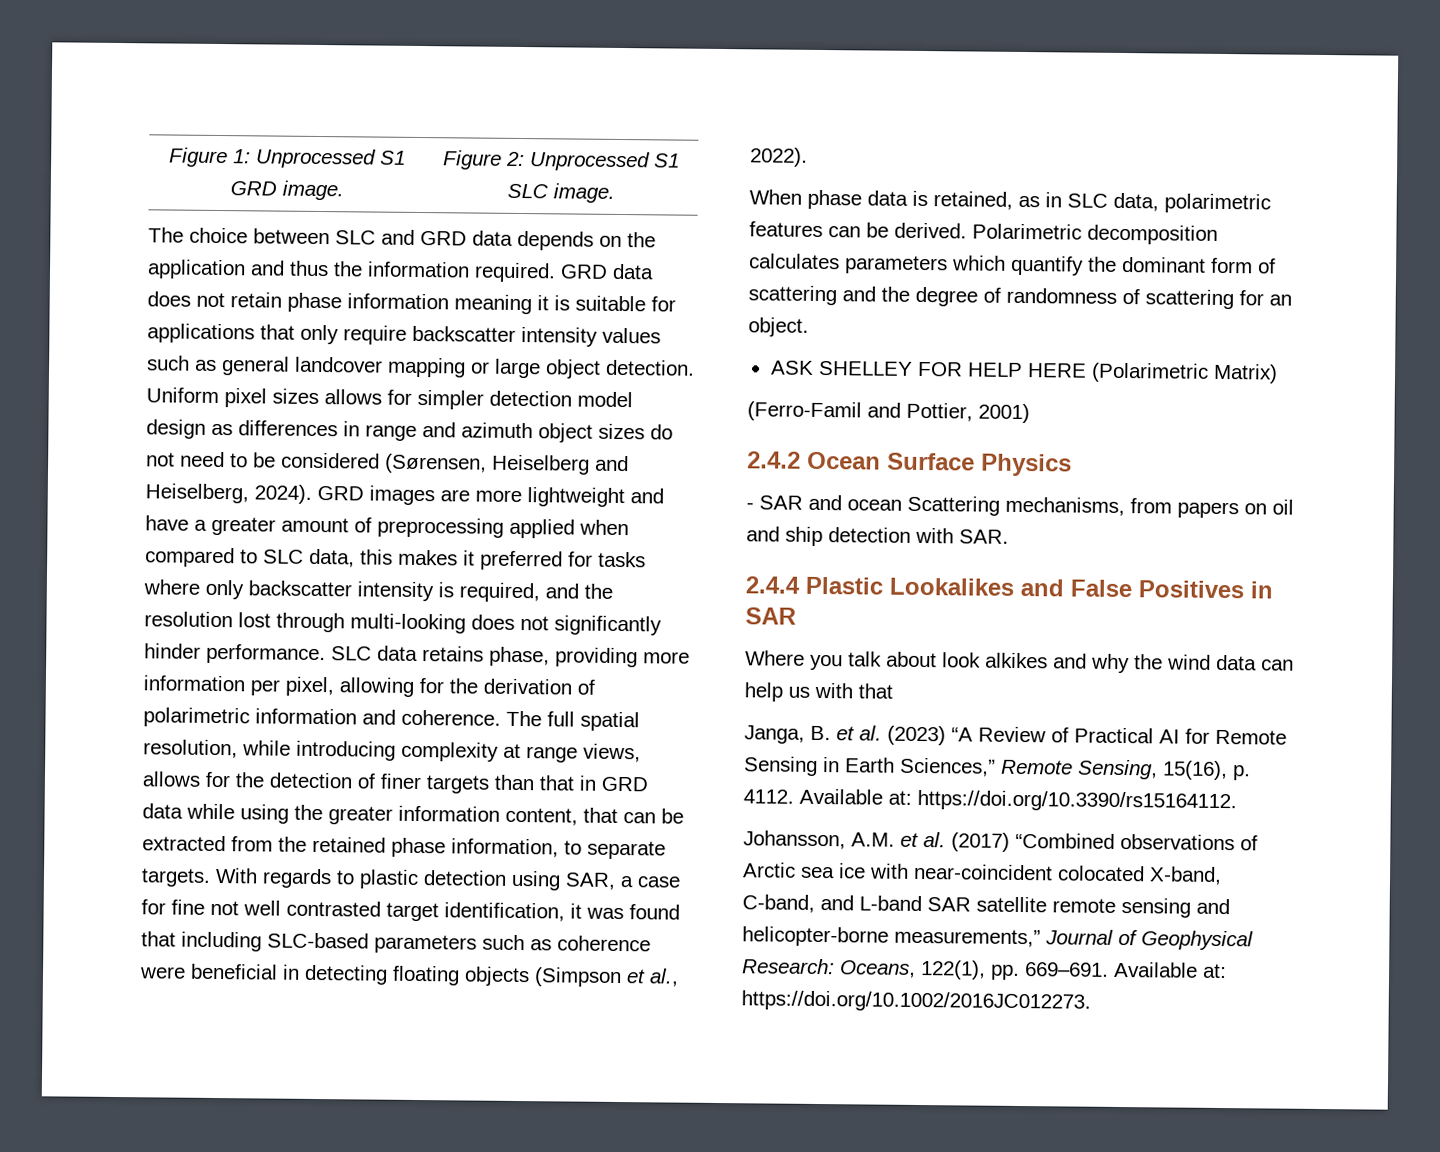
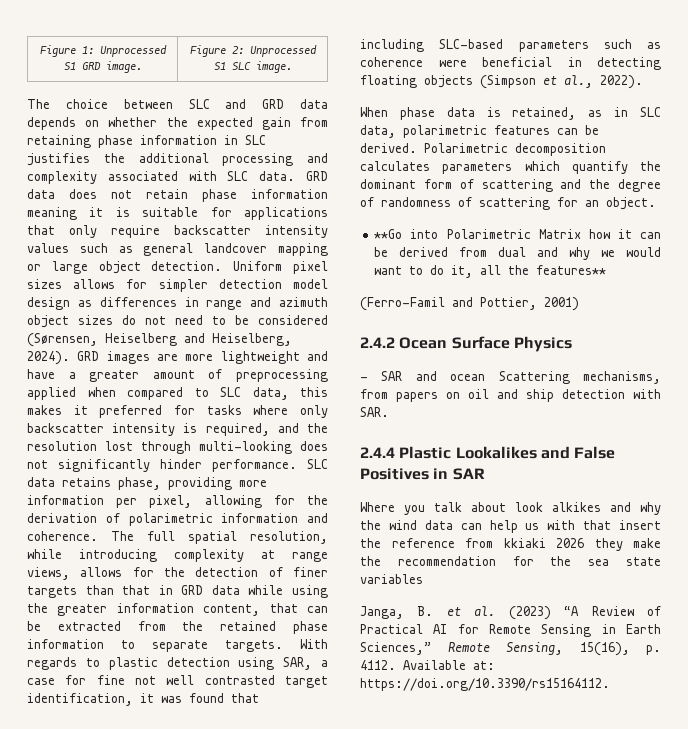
- The choice between SLC and GRD data depends on the application and thus the information required.
+ The choice between SLC and GRD data depends on whether the expected gain from retaining phase information in SLC justifies the additional processing and complexity associated with SLC data.
- The full spatial resolution, while introducing complexity at range views, allows for the detection of finer targets than that in GRD data while using the greater information content, that can be extracted from the retained phase information, to separate targets.
+ The full spatial resolution, while introducing complexity at range views, allows for the detection of finer targets than that in GRD data while using the greater information content, that can be extracted from the retained phase information to separate targets.
- ASK SHELLEY FOR HELP HERE (Polarimetric Matrix)
+ **Go into Polarimetric Matrix how it can be derived from dual and why we would want to do it, all the features**
- Where you talk about look alkikes and why the wind data can help us with that
+ Where you talk about look alkikes and why the wind data can help us with that insert the reference from kkiaki 2026 they make the recommendation for the sea state variables
- Johansson, A.M. et al. (2017) “Combined observations of Arctic sea ice with near-coincident colocated X-band, C-band, and L-band SAR satellite remote sensing and helicopter-borne measurements,” Journal of Geophysical Research: Oceans, 122(1), pp. 669–691. Available at: https://doi.org/10.1002/2016JC012273.

